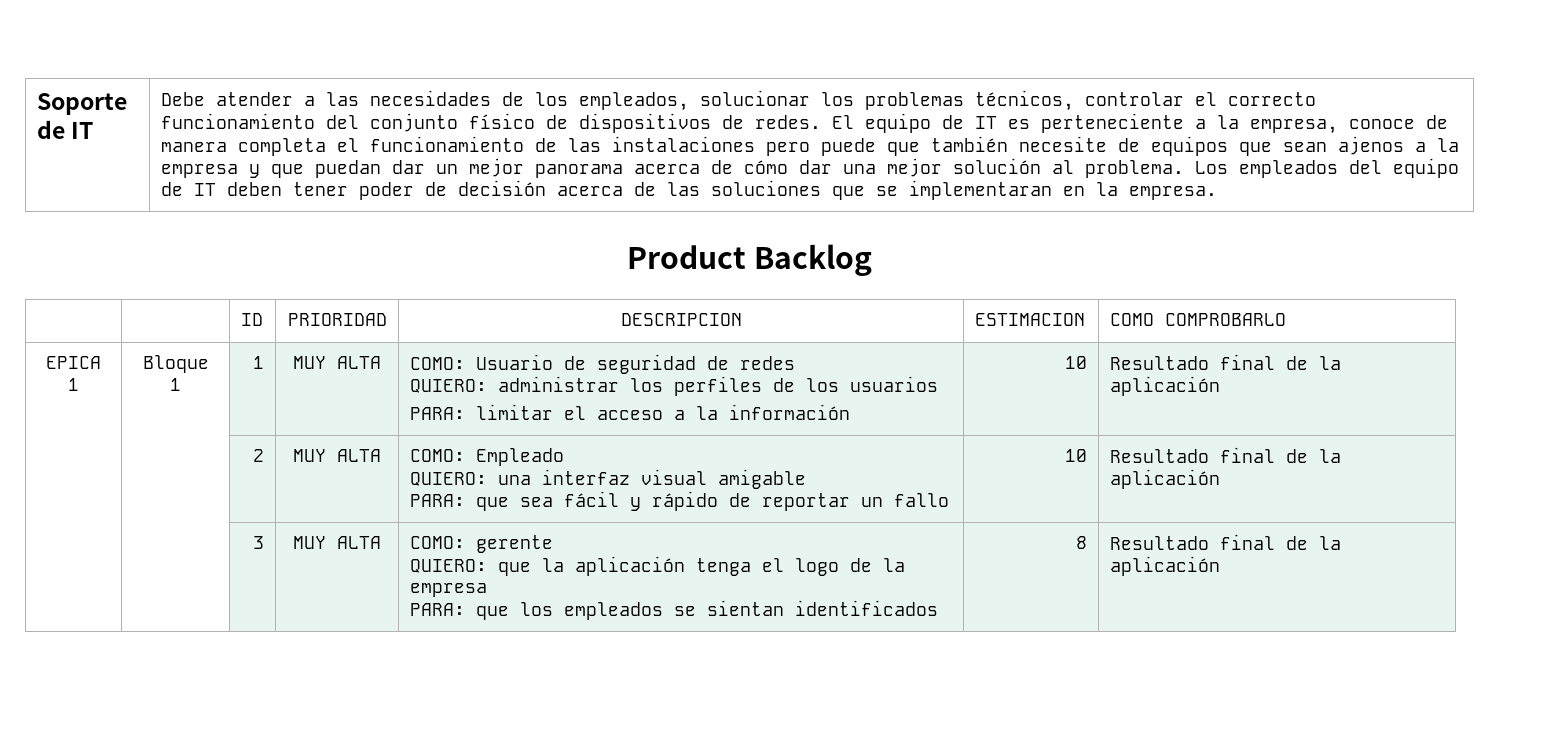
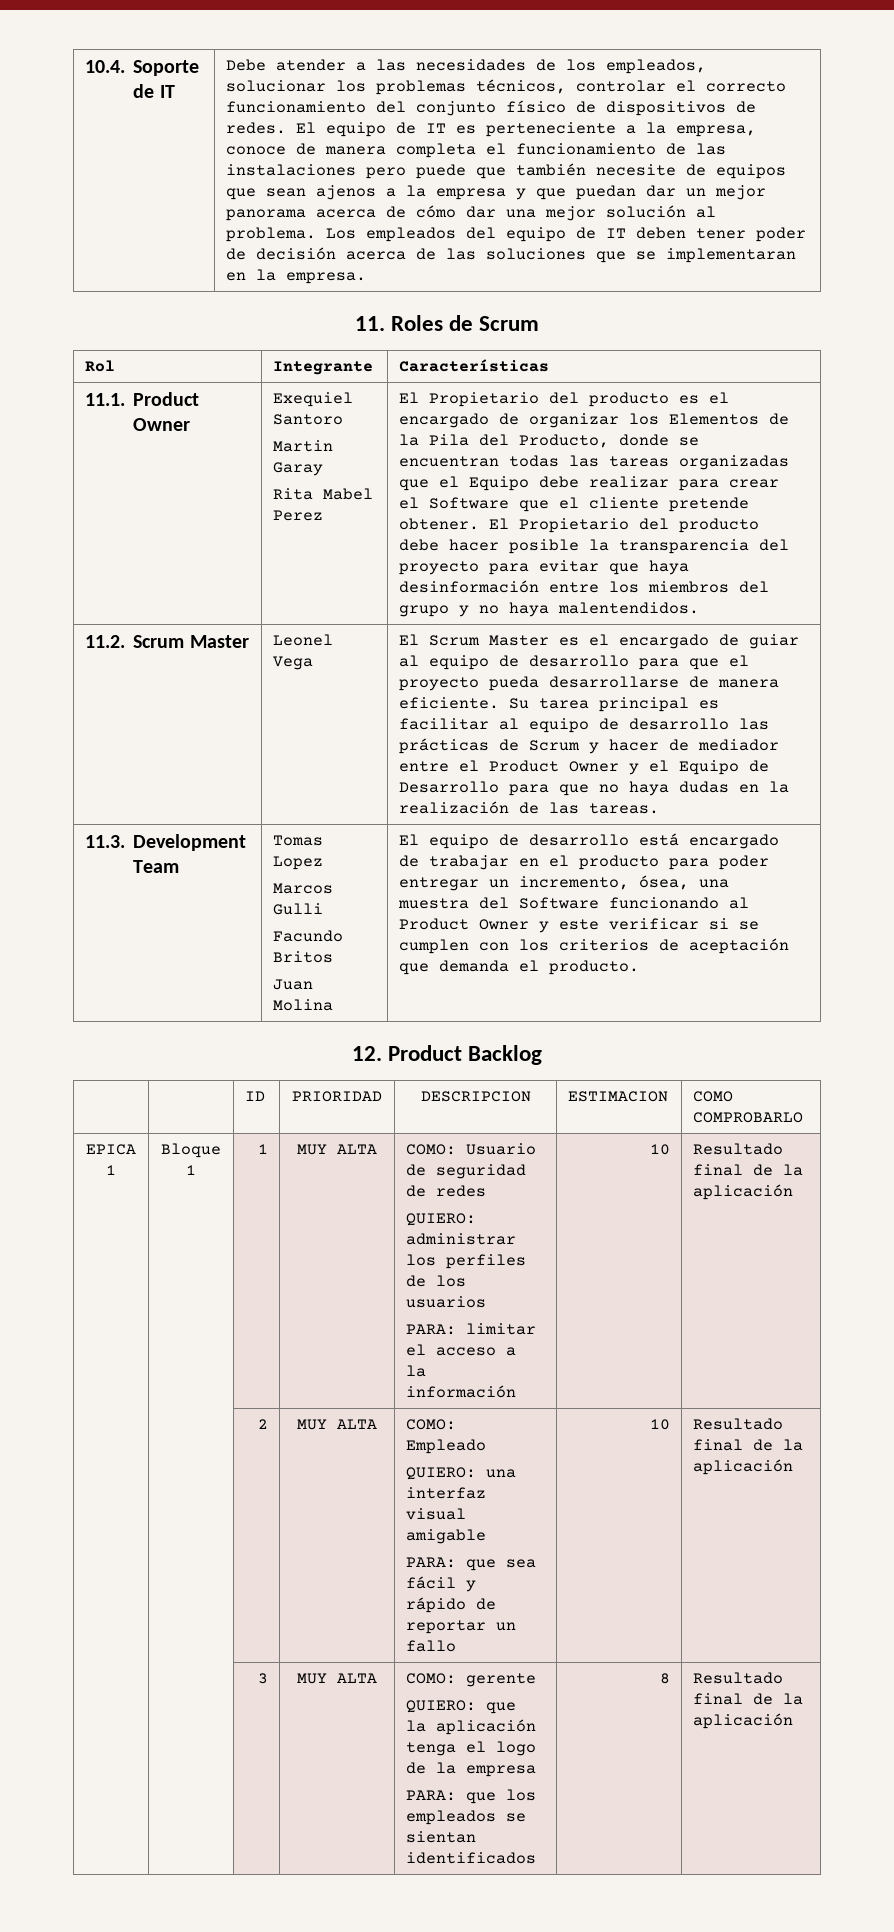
- Soporte de IT
+ 10.4. Soporte de IT
- Product Backlog
+ 11. Roles de Scrum
+ Rol | Integrante | Características
+ 11.1. Product Owner | Exequiel Santoro
+ Martin Garay
+ Rita Mabel Perez | El Propietario del producto es el encargado de organizar los Elementos de la Pila del Producto, donde se encuentran todas las tareas organizadas que el Equipo debe realizar para crear el Software que el cliente pretende obtener. El Propietario del producto debe hacer posible la transparencia del proyecto para evitar que haya desinformación entre los miembros del grupo y no haya malentendidos.
+ 11.2. Scrum Master | Leonel Vega | El Scrum Master es el encargado de guiar al equipo de desarrollo para que el proyecto pueda desarrollarse de manera eficiente. Su tarea principal es facilitar al equipo de desarrollo las prácticas de Scrum y hacer de mediador entre el Product Owner y el Equipo de Desarrollo para que no haya dudas en la realización de las tareas.
+ 11.3. Development Team | Tomas Lopez
+ Marcos Gulli
+ Facundo Britos
+ Juan Molina | El equipo de desarrollo está encargado de trabajar en el producto para poder entregar un incremento, ósea, una muestra del Software funcionando al Product Owner y este verificar si se cumplen con los criterios de aceptación que demanda el producto.
+ 12. Product Backlog

